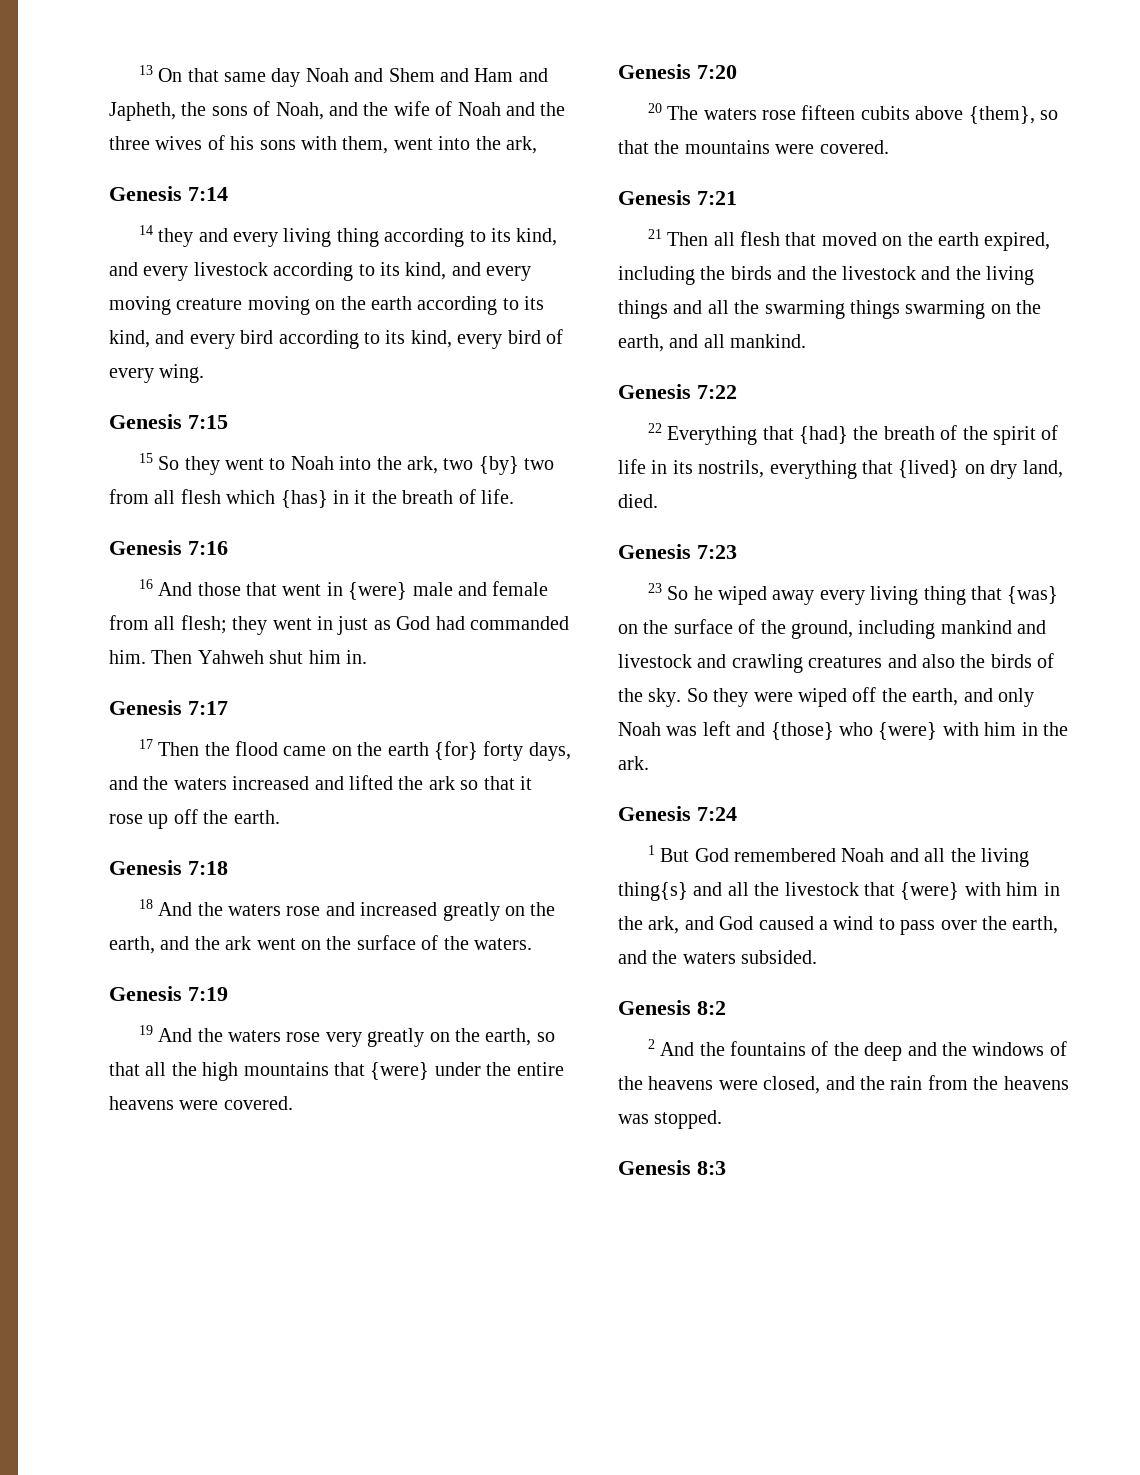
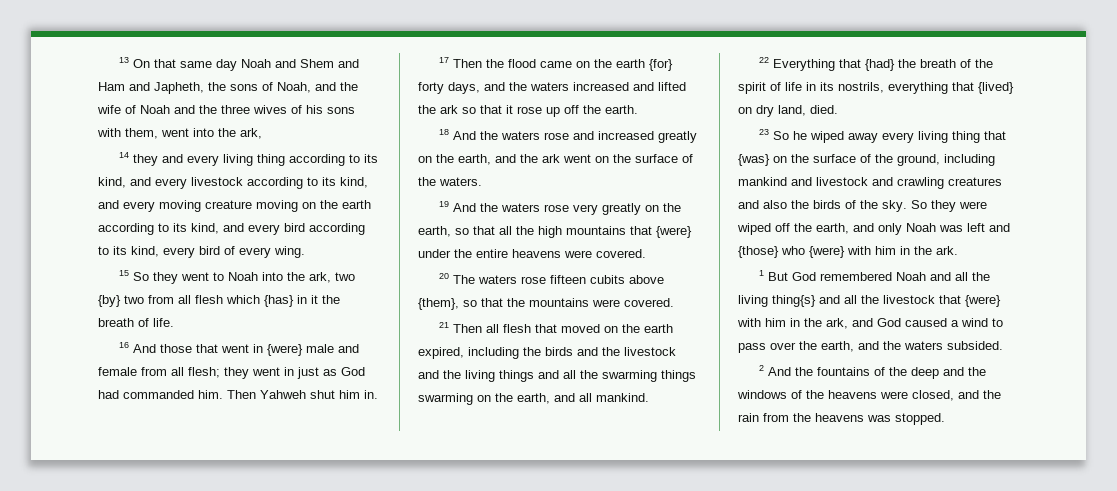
- Genesis 7:14
- Genesis 7:15
- Genesis 7:16
- Genesis 7:17
- Genesis 7:18
- Genesis 7:19
- Genesis 7:20
- Genesis 7:21
- Genesis 7:22
- Genesis 7:23
- Genesis 7:24
- Genesis 8:2
- Genesis 8:3

